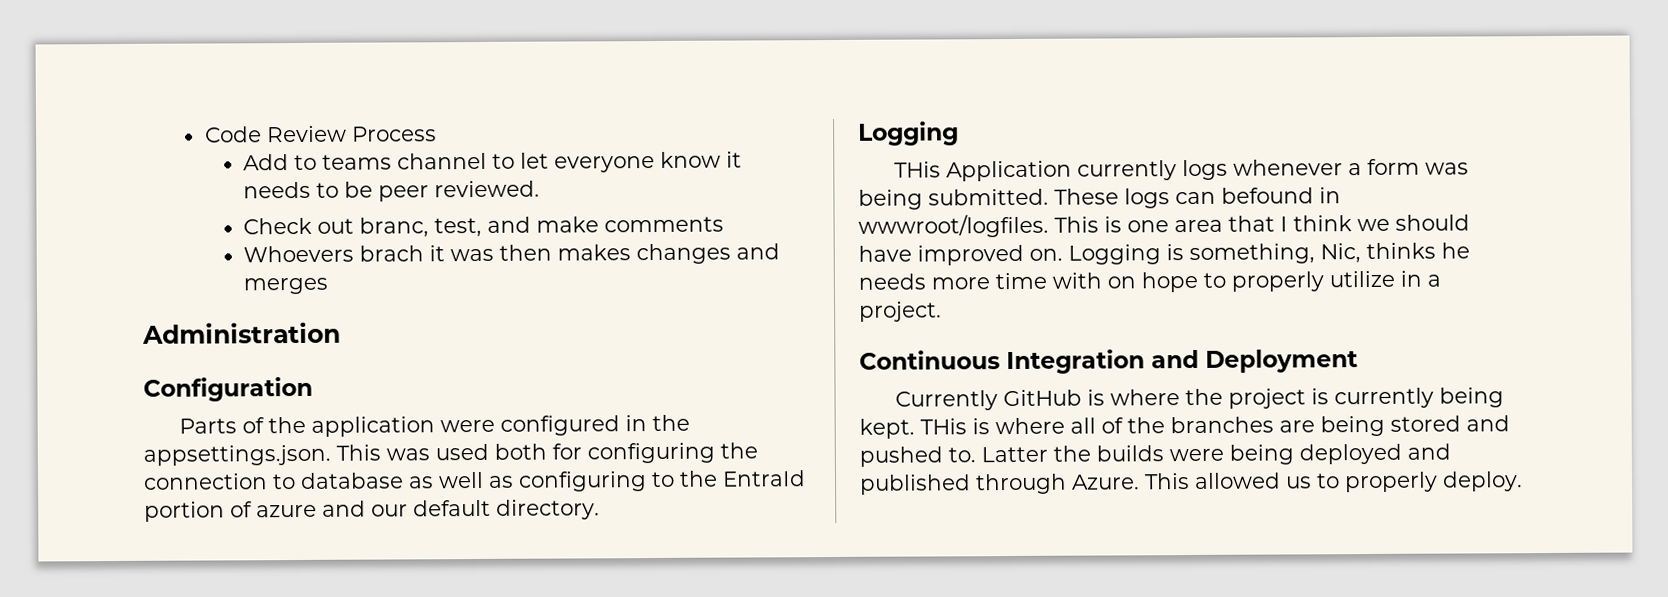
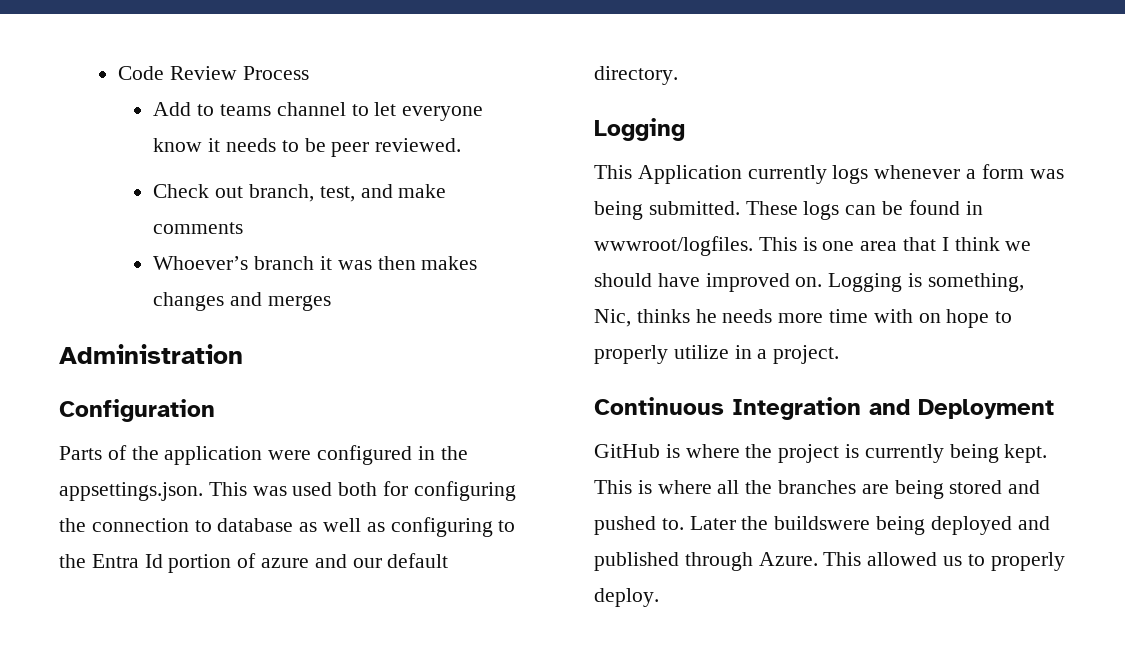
- Check out branc, test, and make comments
+ Check out branch, test, and make comments
- Whoevers brach it was then makes changes and merges
+ Whoever’s branch it was then makes changes and merges
- Parts of the application were configured in the appsettings.json. This was used both for configuring the connection to database as well as configuring to the EntraId portion of azure and our default directory.
+ Parts of the application were configured in the appsettings.json. This was used both for configuring the connection to database as well as configuring to the Entra Id portion of azure and our default directory.
- THis Application currently logs whenever a form was being submitted.
+ This Application currently logs whenever a form was being submitted.
- These logs can befound in wwwroot/logfiles.
+ These logs can be found in wwwroot/logfiles.
- Currently GitHub is where the project is currently being kept.
+ GitHub is where the project is currently being kept.
- THis is where all of the branches are being stored and pushed to.
+ This is where all the branches are being stored and pushed to.
- Latter the builds were being deployed and published through Azure.
+ Later the buildswere being deployed and published through Azure.

